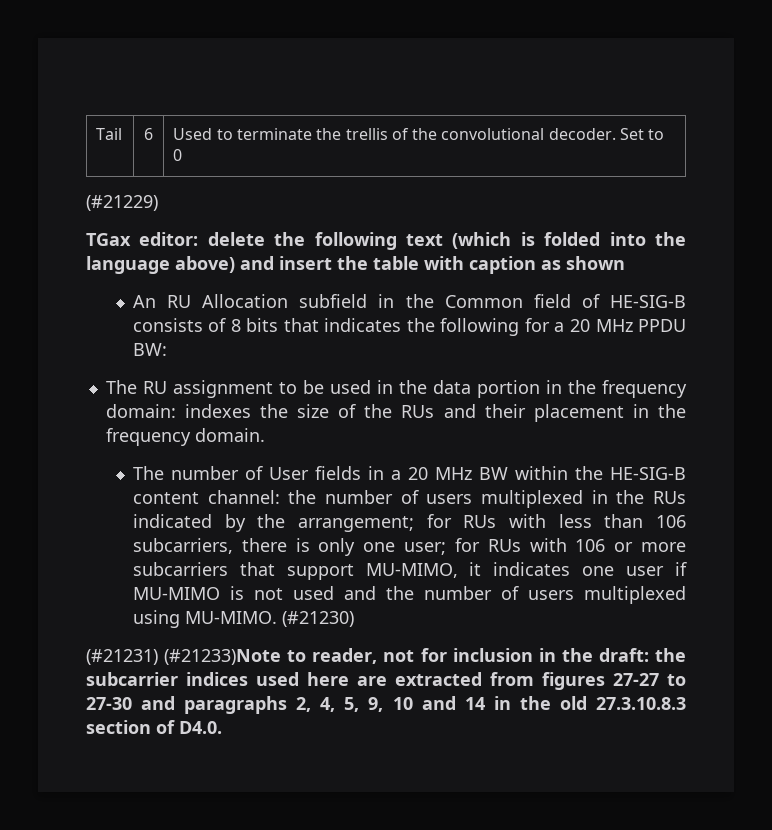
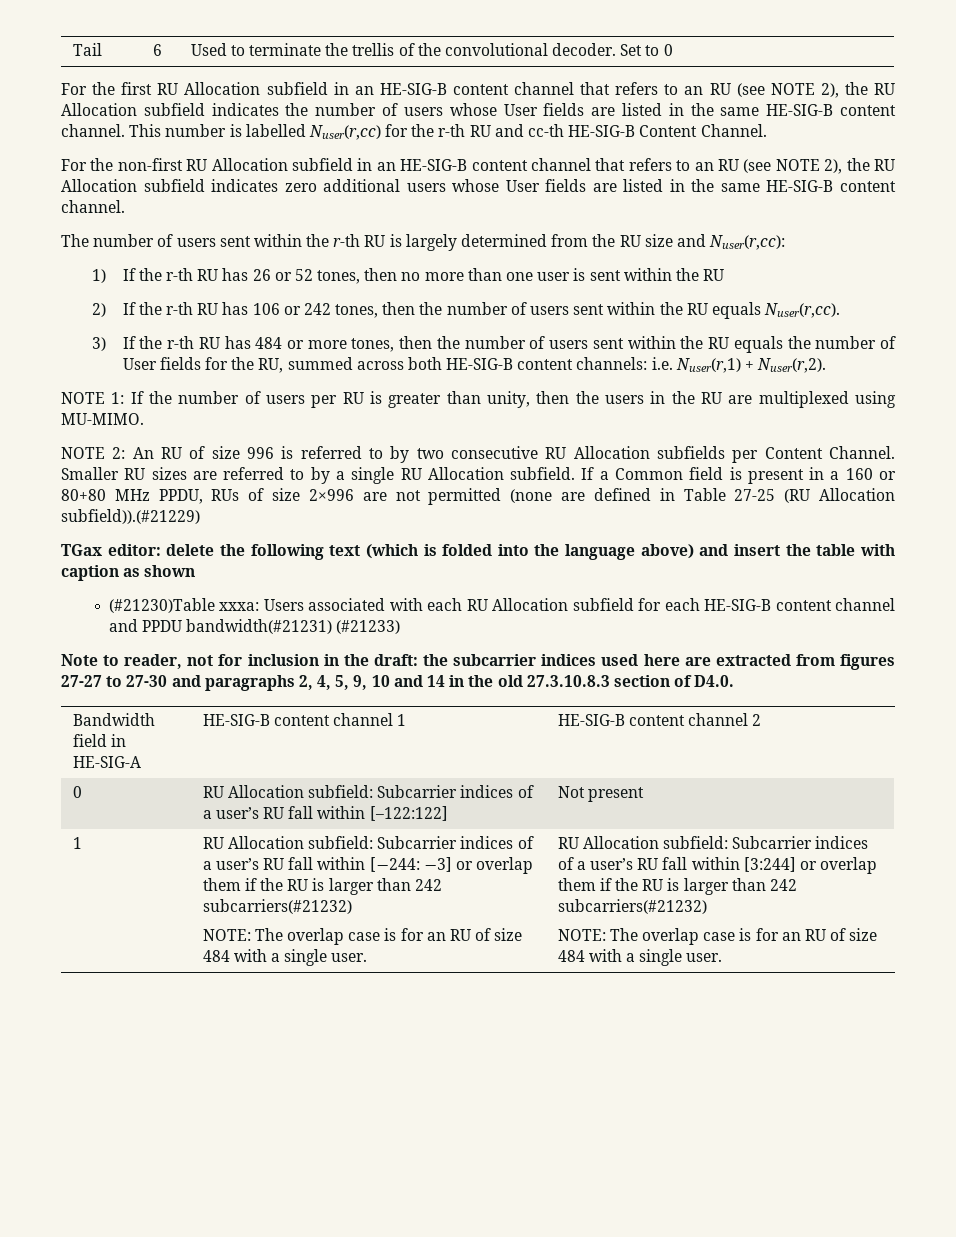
- (#21229)
+ For the first RU Allocation subfield in an HE-SIG-B content channel that refers to an RU (see NOTE 2), the RU Allocation subfield indicates the number of users whose User fields are listed in the same HE-SIG-B content channel. This number is labelled Nuser(r,cc) for the r-th RU and cc-th HE-SIG-B Content Channel.
+ For the non-first RU Allocation subfield in an HE-SIG-B content channel that refers to an RU (see NOTE 2), the RU Allocation subfield indicates zero additional users whose User fields are listed in the same HE-SIG-B content channel.
+ The number of users sent within the r-th RU is largely determined from the RU size and Nuser(r,cc):
+ 1) If the r-th RU has 26 or 52 tones, then no more than one user is sent within the RU
+ 2) If the r-th RU has 106 or 242 tones, then the number of users sent within the RU equals Nuser(r,cc).
+ 3) If the r-th RU has 484 or more tones, then the number of users sent within the RU equals the number of User fields for the RU, summed across both HE-SIG-B content channels: i.e. Nuser(r,1) + Nuser(r,2).
+ NOTE 1: If the number of users per RU is greater than unity, then the users in the RU are multiplexed using MU-MIMO.
+ NOTE 2: An RU of size 996 is referred to by two consecutive RU Allocation subfields per Content Channel. Smaller RU sizes are referred to by a single RU Allocation subfield. If a Common field is present in a 160 or 80+80 MHz PPDU, RUs of size 2×996 are not permitted (none are defined in Table 27-25 (RU Allocation subfield)).(#21229)
- An RU Allocation subfield in the Common field of HE-SIG-B consists of 8 bits that indicates the following for a 20 MHz PPDU BW:
- The RU assignment to be used in the data portion in the frequency domain: indexes the size of the RUs and their placement in the frequency domain.
- The number of User fields in a 20 MHz BW within the HE-SIG-B content channel: the number of users multiplexed in the RUs indicated by the arrangement; for RUs with less than 106 subcarriers, there is only one user; for RUs with 106 or more subcarriers that support MU-MIMO, it indicates one user if MU-MIMO is not used and the number of users multiplexed using MU-MIMO. (#21230)
- (#21231) (#21233)Note to reader, not for inclusion in the draft: the subcarrier indices used here are extracted from figures 27-27 to 27-30 and paragraphs 2, 4, 5, 9, 10 and 14 in the old 27.3.10.8.3 section of D4.0.
+ (#21230)Table xxxa: Users associated with each RU Allocation subfield for each HE-SIG-B content channel and PPDU bandwidth(#21231) (#21233)
+ Note to reader, not for inclusion in the draft: the subcarrier indices used here are extracted from figures 27-27 to 27-30 and paragraphs 2, 4, 5, 9, 10 and 14 in the old 27.3.10.8.3 section of D4.0.
+ Bandwidth field in HE-SIG-A | HE-SIG-B content channel 1 | HE-SIG-B content channel 2
+ 0 | RU Allocation subfield: Subcarrier indices of a user’s RU fall within [–122:122] | Not present
+ 1 | RU Allocation subfield: Subcarrier indices of a user’s RU fall within [−244: −3] or overlap them if the RU is larger than 242 subcarriers(#21232)
+ NOTE: The overlap case is for an RU of size 484 with a single user. | RU Allocation subfield: Subcarrier indices of a user’s RU fall within [3:244] or overlap them if the RU is larger than 242 subcarriers(#21232)
+ NOTE: The overlap case is for an RU of size 484 with a single user.

